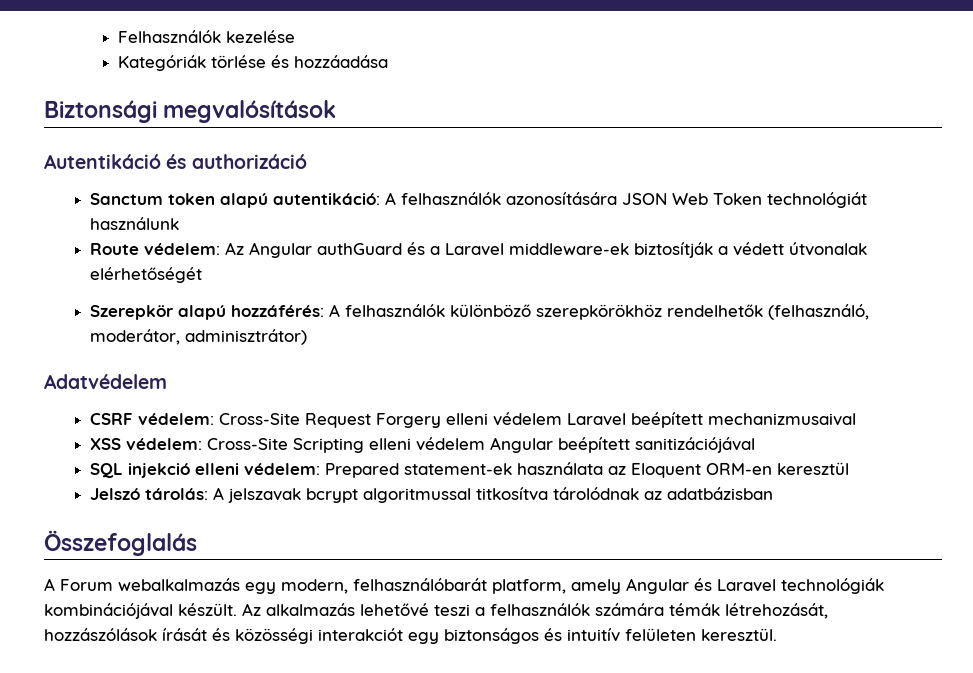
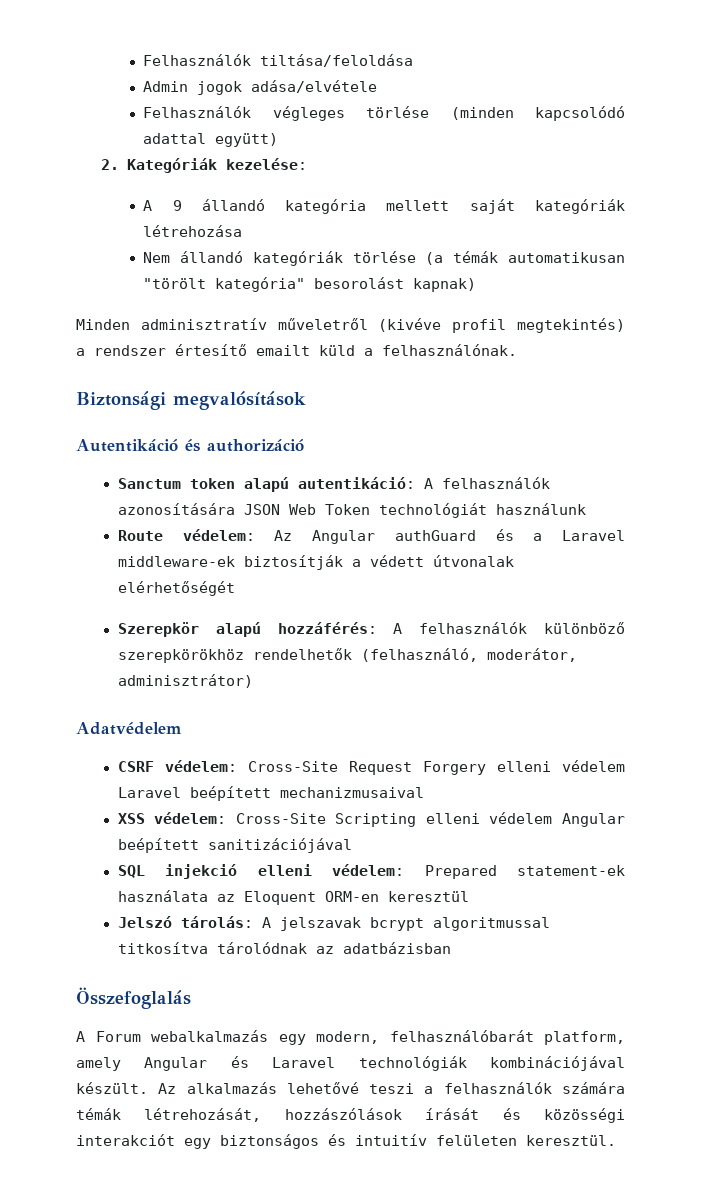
- Felhasználók kezelése
- Kategóriák törlése és hozzáadása
+ Felhasználók tiltása/feloldása
+ Admin jogok adása/elvétele
+ Felhasználók végleges törlése (minden kapcsolódó adattal együtt)
+ 2. Kategóriák kezelése:
+ A 9 állandó kategória mellett saját kategóriák létrehozása
+ Nem állandó kategóriák törlése (a témák automatikusan "törölt kategória" besorolást kapnak)
+ Minden adminisztratív műveletről (kivéve profil megtekintés) a rendszer értesítő emailt küld a felhasználónak.

